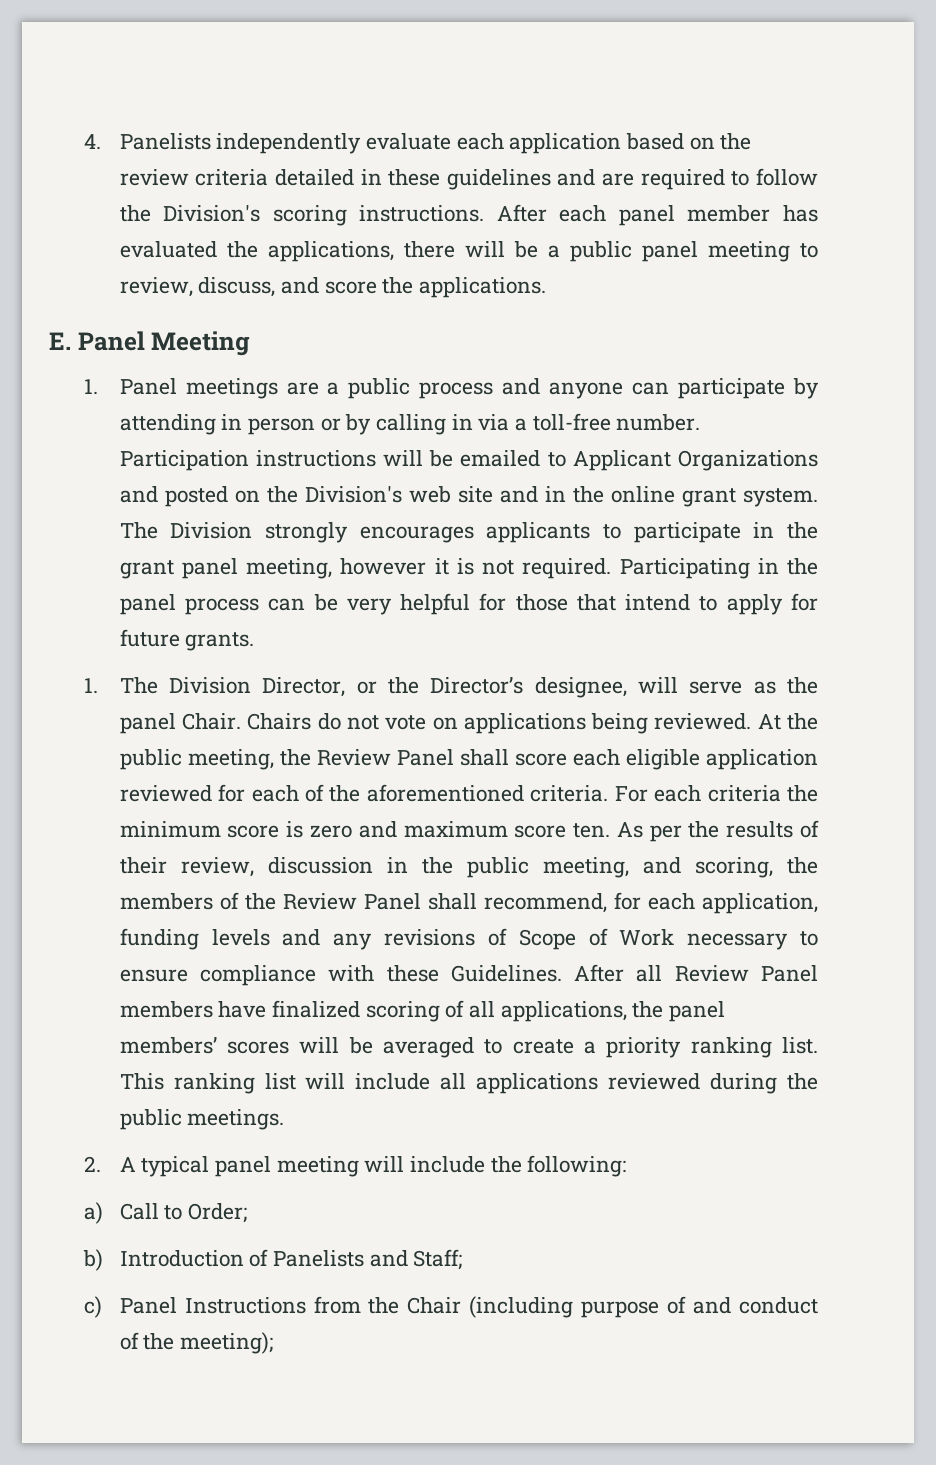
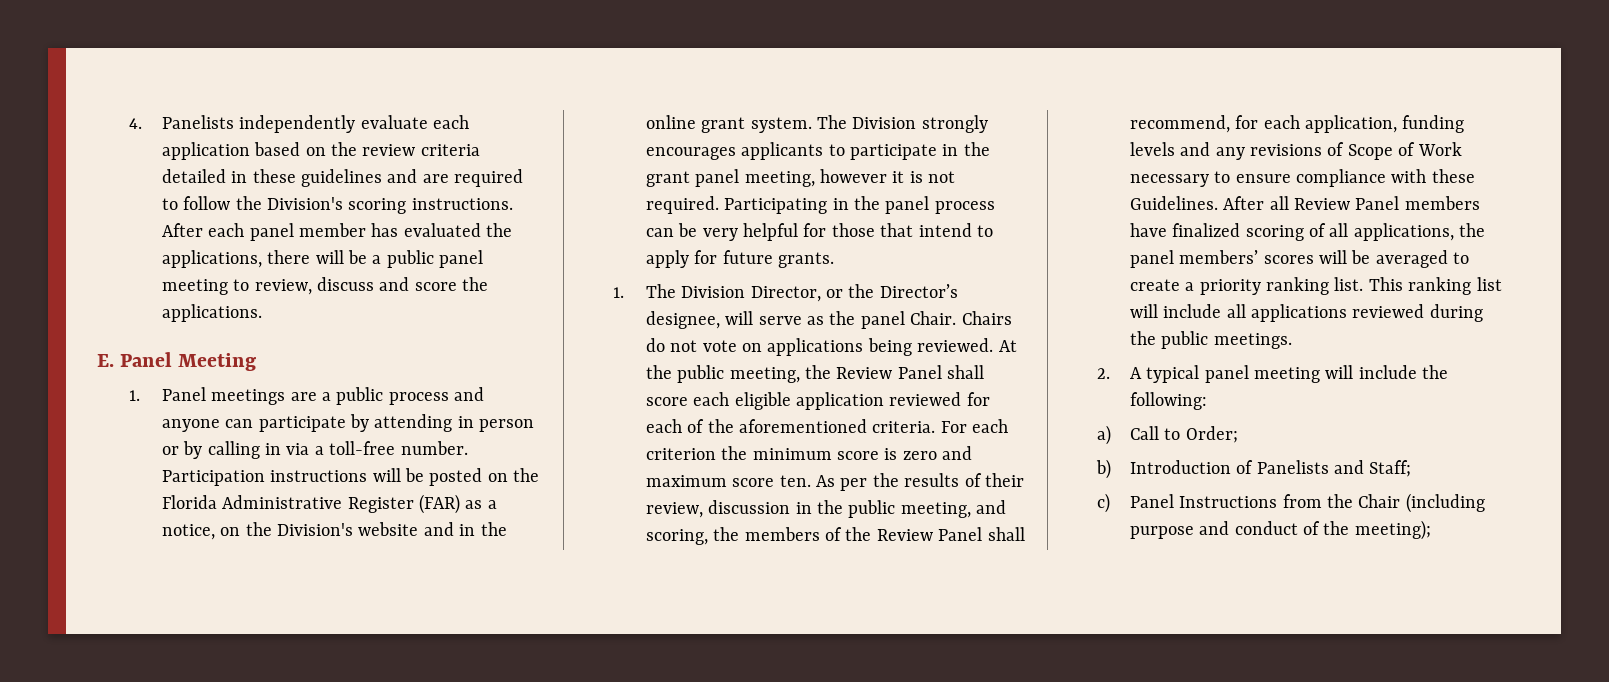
- After each panel member has evaluated the applications, there will be a public panel meeting to review, discuss, and score the applications.
+ After each panel member has evaluated the applications, there will be a public panel meeting to review, discuss and score the applications.
- Participation instructions will be emailed to Applicant Organizations and posted on the Division's web site and in the online grant system.
+ Participation instructions will be posted on the Florida Administrative Register (FAR) as a notice, on the Division's website and in the online grant system.
- For each criteria the minimum score is zero and maximum score ten.
+ For each criterion the minimum score is zero and maximum score ten.
- c) Panel Instructions from the Chair (including purpose of and conduct of the meeting);
+ c) Panel Instructions from the Chair (including purpose and conduct of the meeting);

